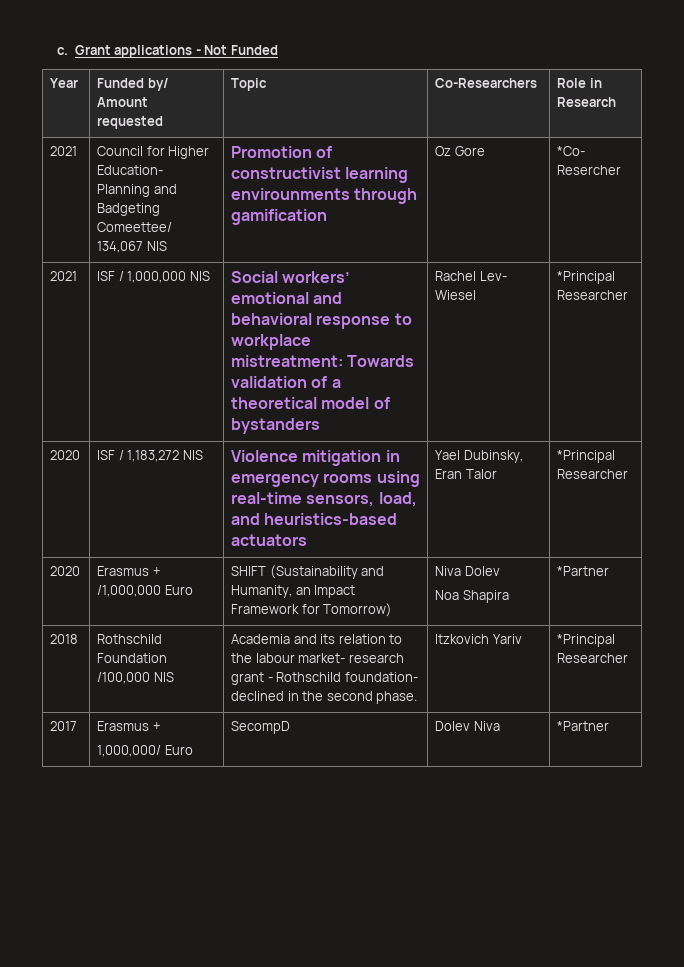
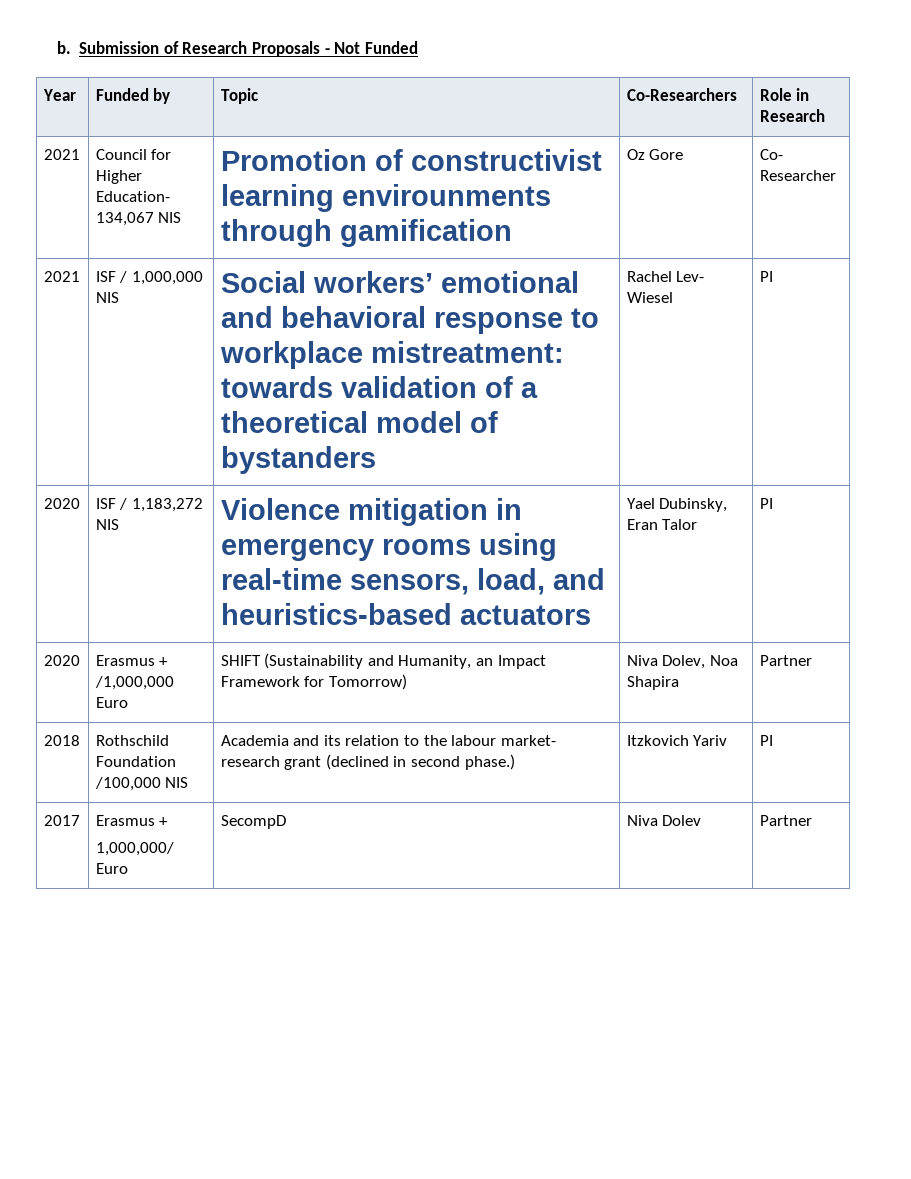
- c. Grant applications - Not Funded
+ b. Submission of Research Proposals - Not Funded
- Year | Funded by/ Amount requested | Topic | Co-Researchers | Role in Research
+ Year | Funded by | Topic | Co-Researchers | Role in Research
- 2021 | Council for Higher Education- Planning and Badgeting Comeettee/ 134,067 NIS | Promotion of constructivist learning envirounments through gamification | Oz Gore | *Co- Resercher
+ 2021 | Council for Higher Education- 134,067 NIS | Promotion of constructivist learning envirounments through gamification | Oz Gore | Co- Researcher
- 2021 | ISF / 1,000,000 NIS | Social workers’ emotional and behavioral response to workplace mistreatment: Towards validation of a theoretical model of bystanders | Rachel Lev- Wiesel | *Principal Researcher
+ 2021 | ISF / 1,000,000 NIS | Social workers’ emotional and behavioral response to workplace mistreatment: towards validation of a theoretical model of bystanders | Rachel Lev- Wiesel | PI
- 2020 | ISF / 1,183,272 NIS | Violence mitigation in emergency rooms using real-time sensors, load, and heuristics-based actuators | Yael Dubinsky, Eran Talor | *Principal Researcher
+ 2020 | ISF / 1,183,272 NIS | Violence mitigation in emergency rooms using real-time sensors, load, and heuristics-based actuators | Yael Dubinsky, Eran Talor | PI
- 2020 | Erasmus + /1,000,000 Euro | SHIFT (Sustainability and Humanity, an Impact Framework for Tomorrow) | Niva Dolev
- Noa Shapira | *Partner
+ 2020 | Erasmus + /1,000,000 Euro | SHIFT (Sustainability and Humanity, an Impact Framework for Tomorrow) | Niva Dolev, Noa Shapira | Partner
- 2018 | Rothschild Foundation /100,000 NIS | Academia and its relation to the labour market- research grant - Rothschild foundation- declined in the second phase. | Itzkovich Yariv | *Principal Researcher
+ 2018 | Rothschild Foundation /100,000 NIS | Academia and its relation to the labour market- research grant (declined in second phase.) | Itzkovich Yariv | PI
  2017 | Erasmus +
- 1,000,000/ Euro | SecompD | Dolev Niva | *Partner
+ 1,000,000/ Euro | SecompD | Niva Dolev | Partner

